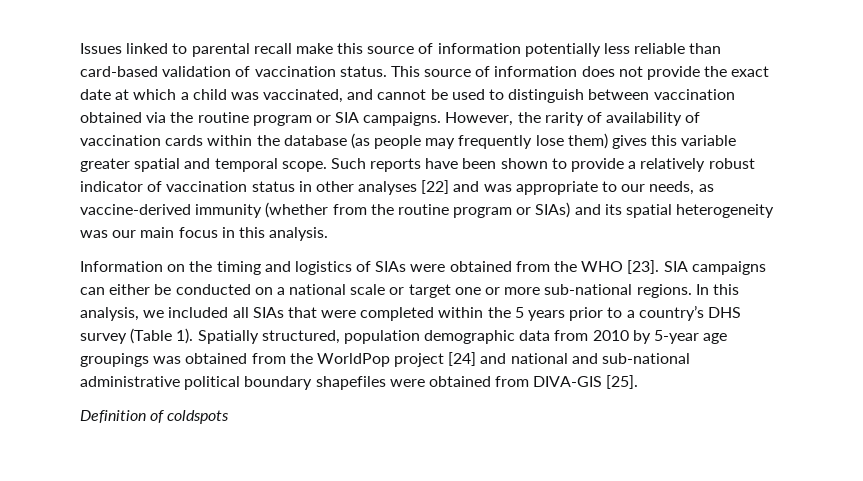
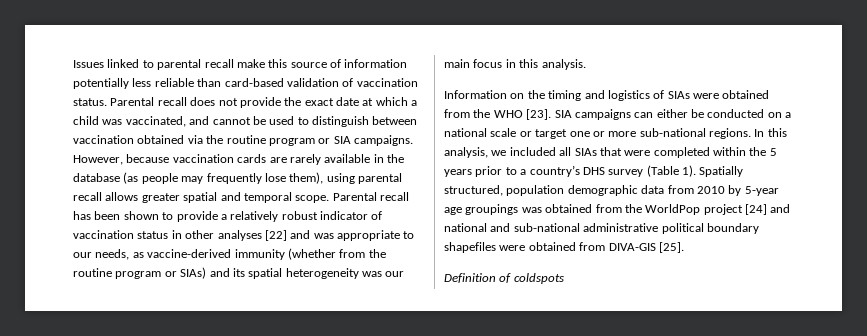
- This source of information does not provide the exact date at which a child was vaccinated, and cannot be used to distinguish between vaccination obtained via the routine program or SIA campaigns.
+ Parental recall does not provide the exact date at which a child was vaccinated, and cannot be used to distinguish between vaccination obtained via the routine program or SIA campaigns.
- However, the rarity of availability of vaccination cards within the database (as people may frequently lose them) gives this variable greater spatial and temporal scope.
+ However, because vaccination cards are rarely available in the database (as people may frequently lose them), using parental recall allows greater spatial and temporal scope.
- Such reports have been shown to provide a relatively robust indicator of vaccination status in other analyses [22] and was appropriate to our needs, as vaccine-derived immunity (whether from the routine program or SIAs) and its spatial heterogeneity was our main focus in this analysis.
+ Parental recall has been shown to provide a relatively robust indicator of vaccination status in other analyses [22] and was appropriate to our needs, as vaccine-derived immunity (whether from the routine program or SIAs) and its spatial heterogeneity was our main focus in this analysis.

